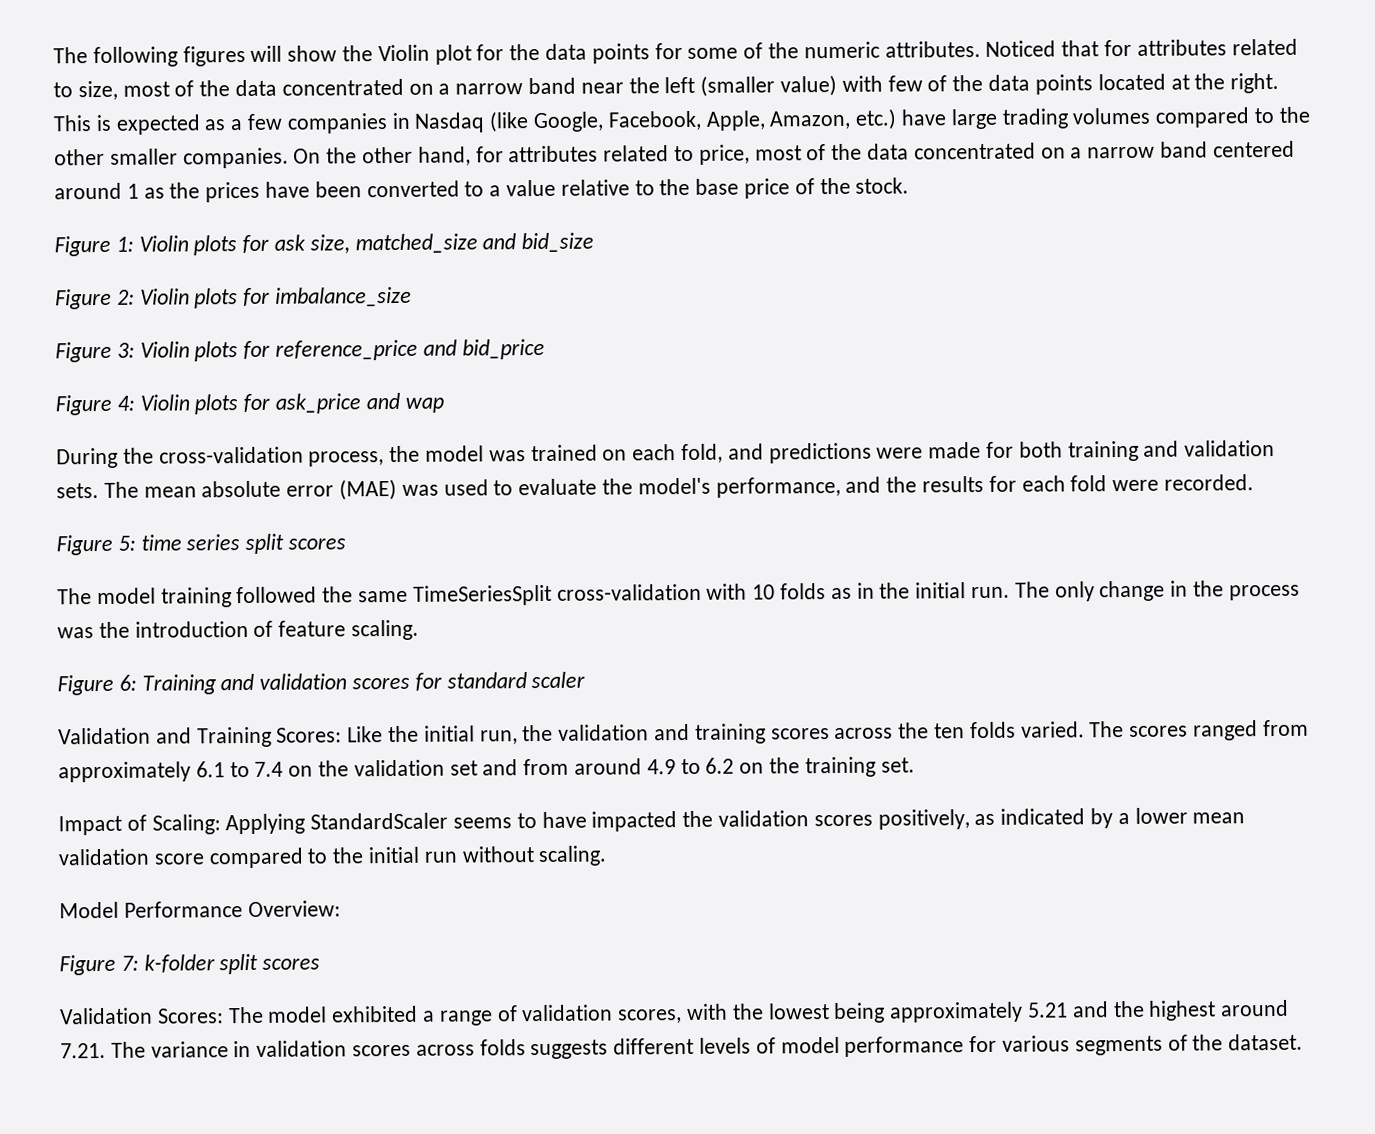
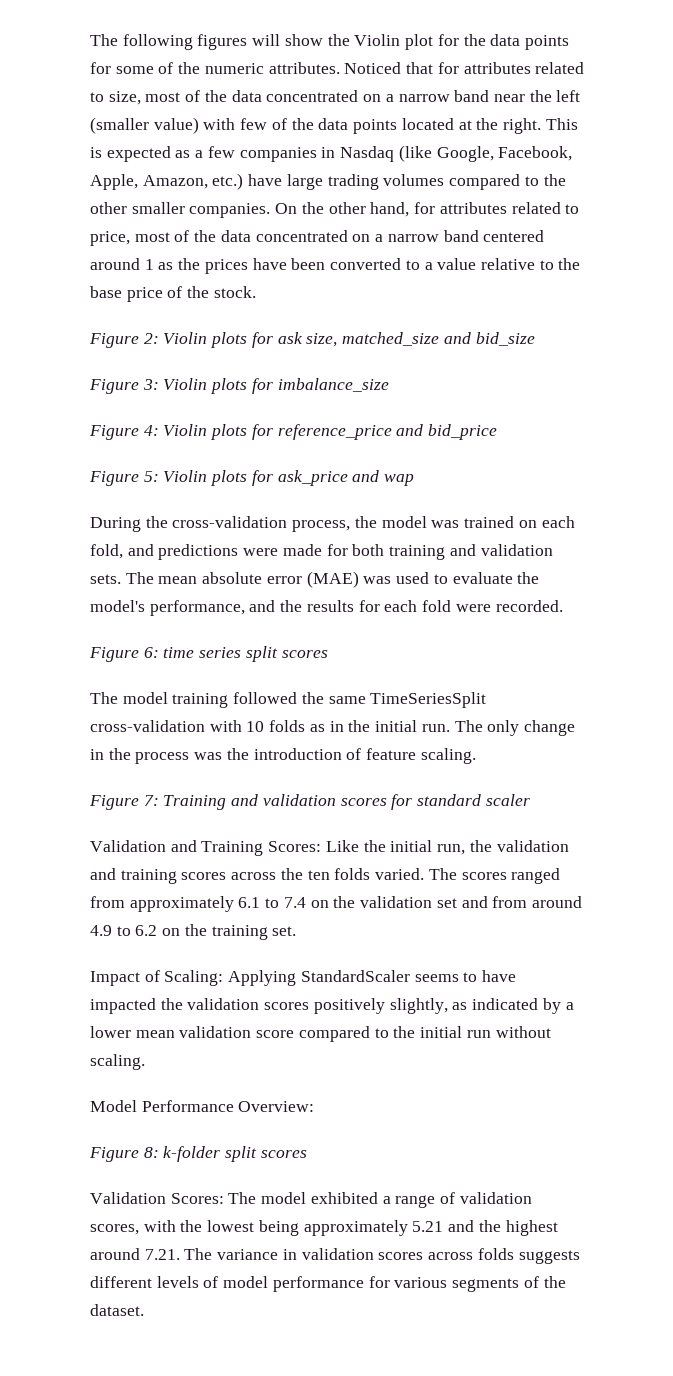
- Figure 1: Violin plots for ask size, matched_size and bid_size
+ Figure 2: Violin plots for ask size, matched_size and bid_size
- Figure 2: Violin plots for imbalance_size
+ Figure 3: Violin plots for imbalance_size
- Figure 3: Violin plots for reference_price and bid_price
+ Figure 4: Violin plots for reference_price and bid_price
- Figure 4: Violin plots for ask_price and wap
+ Figure 5: Violin plots for ask_price and wap
- Figure 5: time series split scores
+ Figure 6: time series split scores
- Figure 6: Training and validation scores for standard scaler
+ Figure 7: Training and validation scores for standard scaler
- Impact of Scaling: Applying StandardScaler seems to have impacted the validation scores positively, as indicated by a lower mean validation score compared to the initial run without scaling.
+ Impact of Scaling: Applying StandardScaler seems to have impacted the validation scores positively slightly, as indicated by a lower mean validation score compared to the initial run without scaling.
- Figure 7: k-folder split scores
+ Figure 8: k-folder split scores

